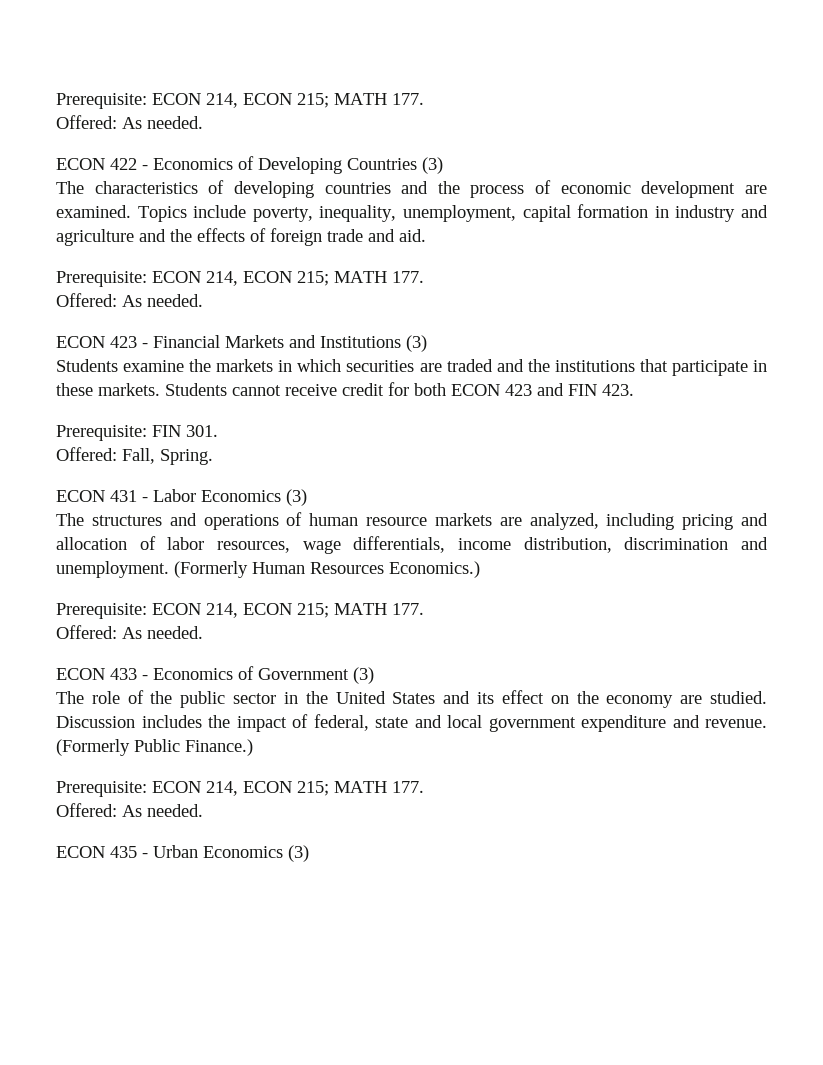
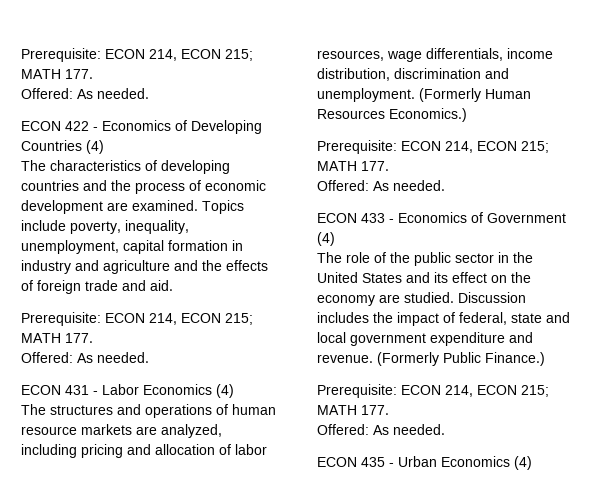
- ECON 422 - Economics of Developing Countries (3)
+ ECON 422 - Economics of Developing Countries (4)
- ECON 423 - Financial Markets and Institutions (3)
- Students examine the markets in which securities are traded and the institutions that participate in these markets. Students cannot receive credit for both ECON 423 and FIN 423.
- Prerequisite: FIN 301.
- Offered: Fall, Spring.
- ECON 431 - Labor Economics (3)
+ ECON 431 - Labor Economics (4)
- ECON 433 - Economics of Government (3)
+ ECON 433 - Economics of Government (4)
- ECON 435 - Urban Economics (3)
+ ECON 435 - Urban Economics (4)

